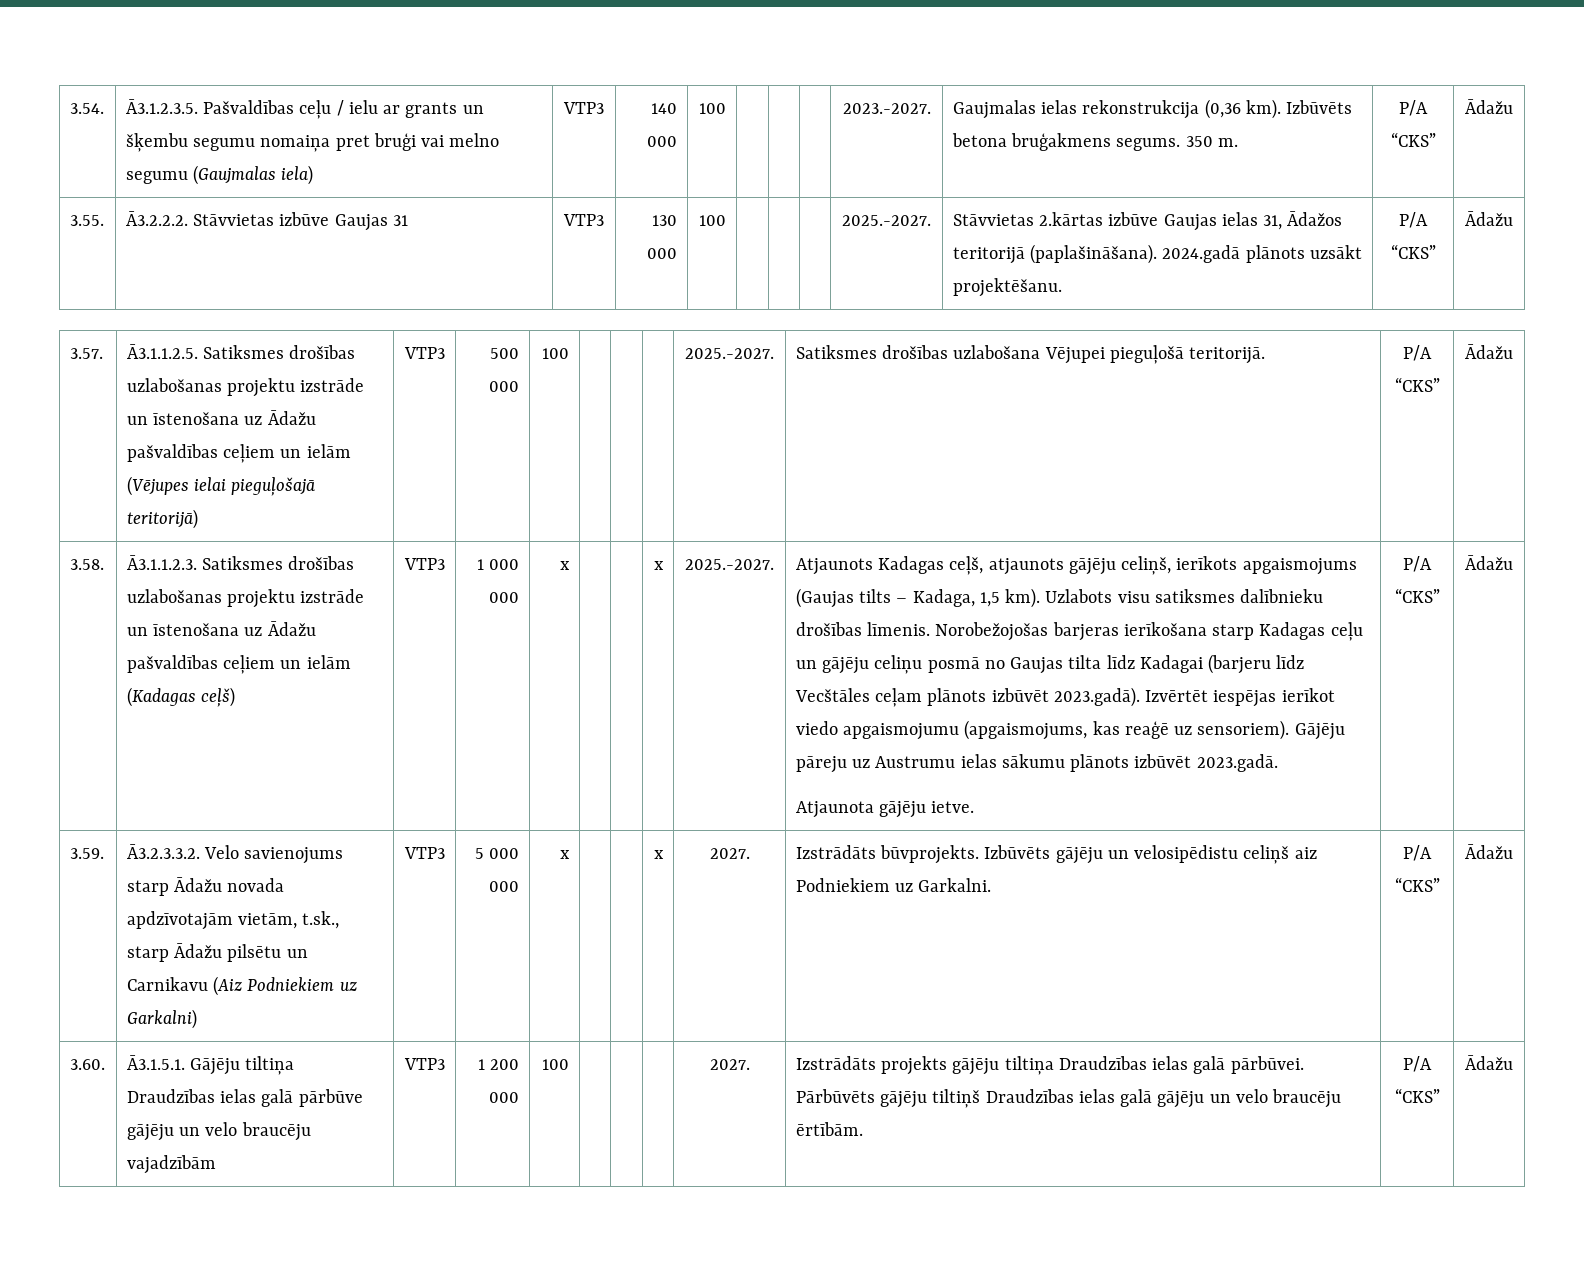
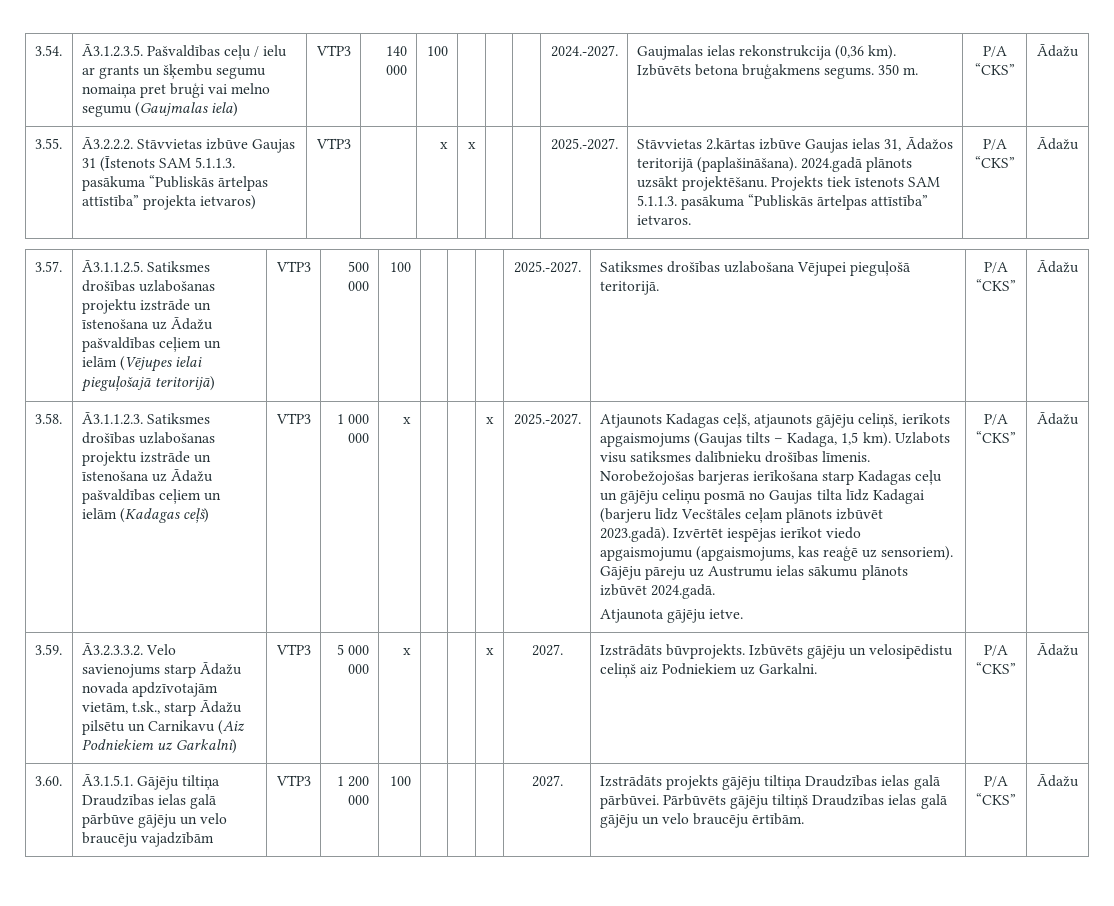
- 3.54. | Ā3.1.2.3.5. Pašvaldības ceļu / ielu ar grants un šķembu segumu nomaiņa pret bruģi vai melno segumu (Gaujmalas iela) | VTP3 | 140 000 | 100 | | | | 2023.-2027. | Gaujmalas ielas rekonstrukcija (0,36 km). Izbūvēts betona bruģakmens segums. 350 m. | P/A “CKS” | Ādažu
+ 3.54. | Ā3.1.2.3.5. Pašvaldības ceļu / ielu ar grants un šķembu segumu nomaiņa pret bruģi vai melno segumu (Gaujmalas iela) | VTP3 | 140 000 | 100 | | | | 2024.-2027. | Gaujmalas ielas rekonstrukcija (0,36 km). Izbūvēts betona bruģakmens segums. 350 m. | P/A “CKS” | Ādažu
- Ā3.2.2.2. Stāvvietas izbūve Gaujas 31 | VTP3 | 130 000 | 100
+ Ā3.2.2.2. Stāvvietas izbūve Gaujas 31 (Īstenots SAM 5.1.1.3. pasākuma “Publiskās ārtelpas attīstība” projekta ietvaros) | VTP3 | | x | x
+ Projekts tiek īstenots SAM 5.1.1.3. pasākuma “Publiskās ārtelpas attīstība” ietvaros.
- Gājēju pāreju uz Austrumu ielas sākumu plānots izbūvēt 2023.gadā.
+ Gājēju pāreju uz Austrumu ielas sākumu plānots izbūvēt 2024.gadā.

